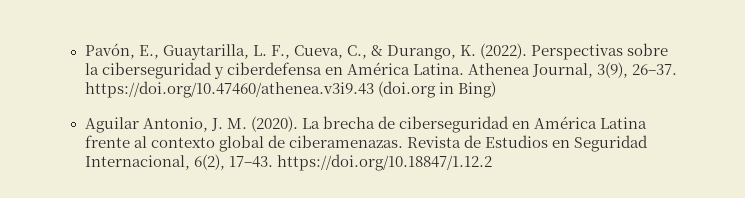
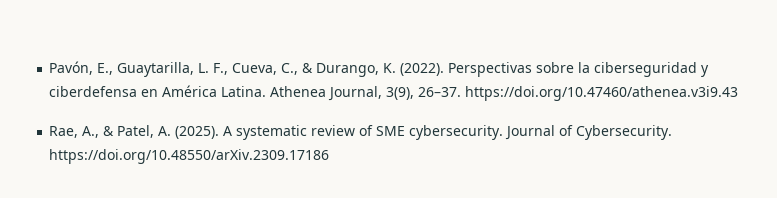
- Athenea Journal, 3(9), 26–37. https://doi.org/10.47460/athenea.v3i9.43 (doi.org in Bing)
- Aguilar Antonio, J. M. (2020). La brecha de ciberseguridad en América Latina frente al contexto global de ciberamenazas. Revista de Estudios en Seguridad Internacional, 6(2), 17–43. https://doi.org/10.18847/1.12.2
+ Athenea Journal, 3(9), 26–37. https://doi.org/10.47460/athenea.v3i9.43
+ Rae, A., & Patel, A. (2025). A systematic review of SME cybersecurity. Journal of Cybersecurity. https://doi.org/10.48550/arXiv.2309.17186

